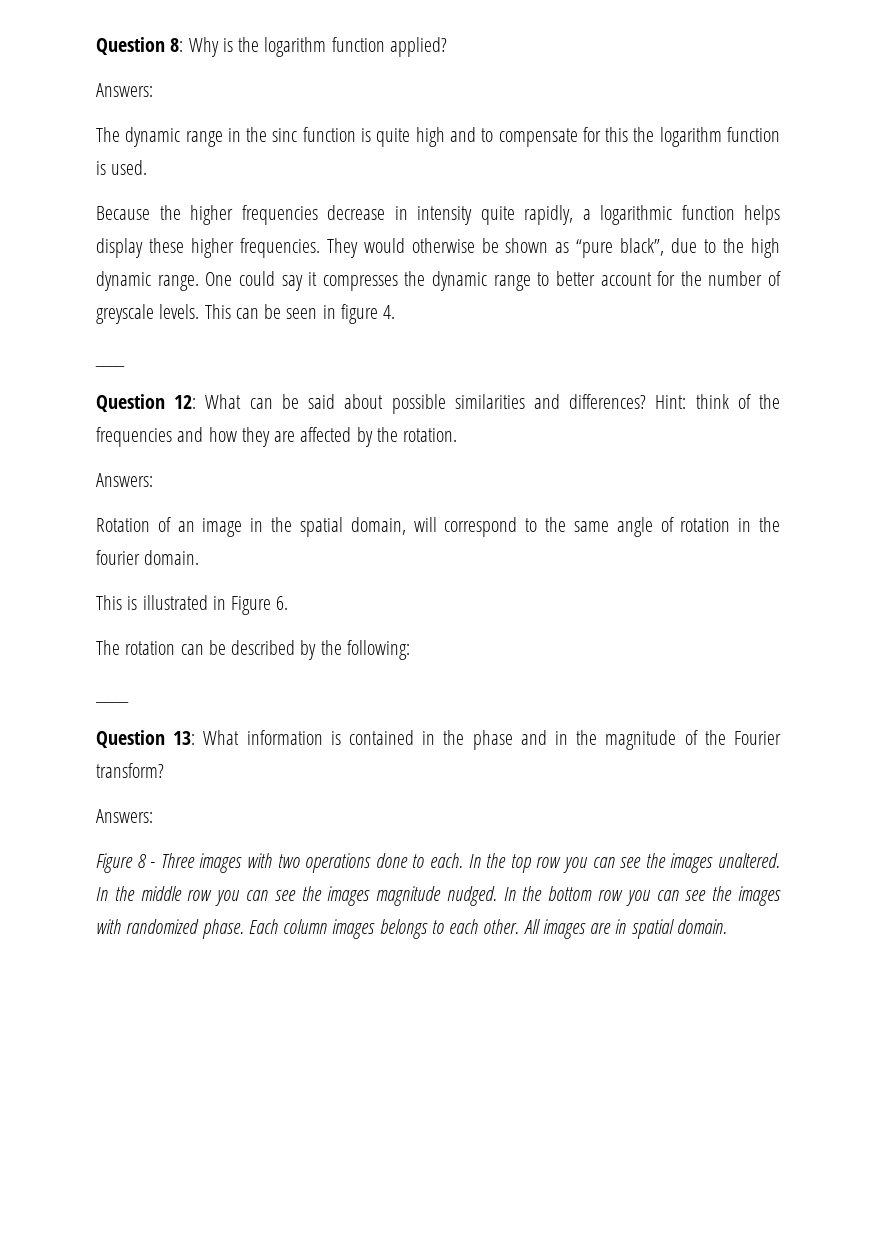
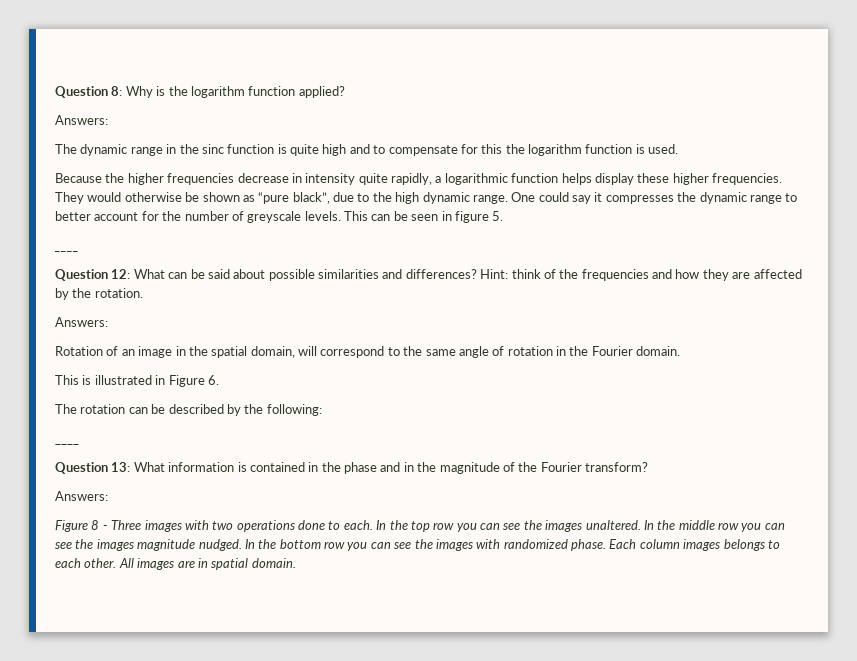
- This can be seen in figure 4.
+ This can be seen in figure 5.
- Rotation of an image in the spatial domain, will correspond to the same angle of rotation in the fourier domain.
+ Rotation of an image in the spatial domain, will correspond to the same angle of rotation in the Fourier domain.

